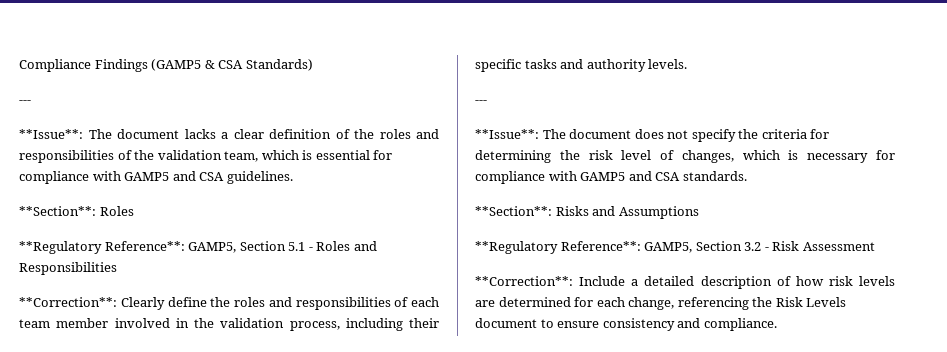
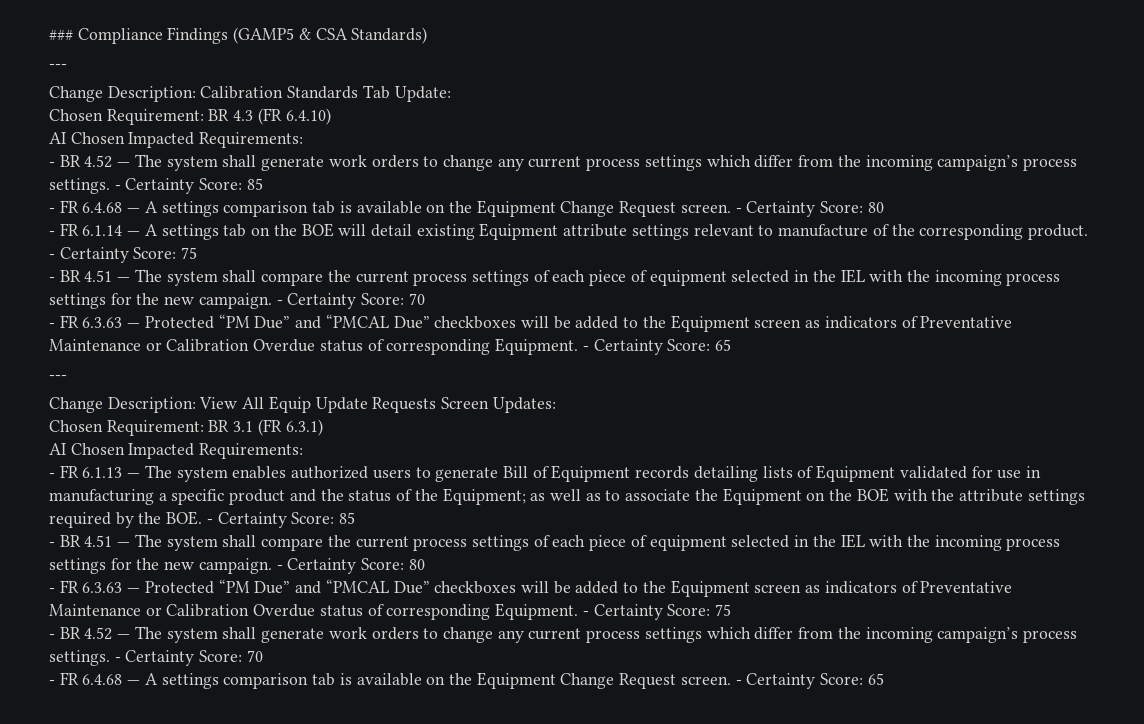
- Compliance Findings (GAMP5 & CSA Standards)
+ ### Compliance Findings (GAMP5 & CSA Standards)
- **Issue**: The document lacks a clear definition of the roles and responsibilities of the validation team, which is essential for compliance with GAMP5 and CSA guidelines.
- **Section**: Roles
- **Regulatory Reference**: GAMP5, Section 5.1 - Roles and Responsibilities
- **Correction**: Clearly define the roles and responsibilities of each team member involved in the validation process, including their specific tasks and authority levels.
+ Change Description: Calibration Standards Tab Update:
+ Chosen Requirement: BR 4.3 (FR 6.4.10)
+ AI Chosen Impacted Requirements:
+ - BR 4.52 — The system shall generate work orders to change any current process settings which differ from the incoming campaign’s process settings. - Certainty Score: 85
+ - FR 6.4.68 — A settings comparison tab is available on the Equipment Change Request screen. - Certainty Score: 80
+ - FR 6.1.14 — A settings tab on the BOE will detail existing Equipment attribute settings relevant to manufacture of the corresponding product. - Certainty Score: 75
+ - BR 4.51 — The system shall compare the current process settings of each piece of equipment selected in the IEL with the incoming process settings for the new campaign. - Certainty Score: 70
+ - FR 6.3.63 — Protected “PM Due” and “PMCAL Due” checkboxes will be added to the Equipment screen as indicators of Preventative Maintenance or Calibration Overdue status of corresponding Equipment. - Certainty Score: 65
  ---
- **Issue**: The document does not specify the criteria for determining the risk level of changes, which is necessary for compliance with GAMP5 and CSA standards.
- **Section**: Risks and Assumptions
- **Regulatory Reference**: GAMP5, Section 3.2 - Risk Assessment
- **Correction**: Include a detailed description of how risk levels are determined for each change, referencing the Risk Levels document to ensure consistency and compliance.
+ Change Description: View All Equip Update Requests Screen Updates:
+ Chosen Requirement: BR 3.1 (FR 6.3.1)
+ AI Chosen Impacted Requirements:
+ - FR 6.1.13 — The system enables authorized users to generate Bill of Equipment records detailing lists of Equipment validated for use in manufacturing a specific product and the status of the Equipment; as well as to associate the Equipment on the BOE with the attribute settings required by the BOE. - Certainty Score: 85
+ - BR 4.51 — The system shall compare the current process settings of each piece of equipment selected in the IEL with the incoming process settings for the new campaign. - Certainty Score: 80
+ - FR 6.3.63 — Protected “PM Due” and “PMCAL Due” checkboxes will be added to the Equipment screen as indicators of Preventative Maintenance or Calibration Overdue status of corresponding Equipment. - Certainty Score: 75
+ - BR 4.52 — The system shall generate work orders to change any current process settings which differ from the incoming campaign’s process settings. - Certainty Score: 70
+ - FR 6.4.68 — A settings comparison tab is available on the Equipment Change Request screen. - Certainty Score: 65

